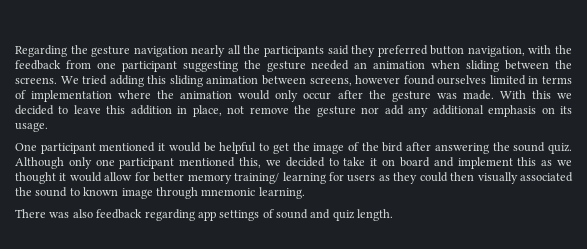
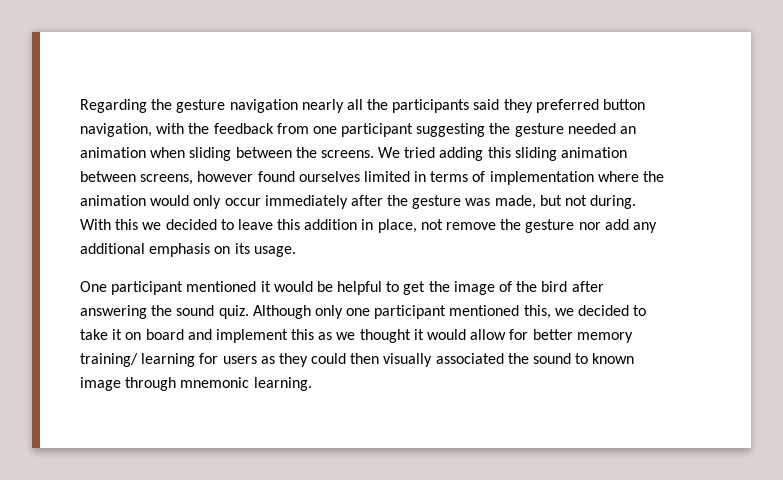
- We tried adding this sliding animation between screens, however found ourselves limited in terms of implementation where the animation would only occur after the gesture was made.
+ We tried adding this sliding animation between screens, however found ourselves limited in terms of implementation where the animation would only occur immediately after the gesture was made, but not during.
- There was also feedback regarding app settings of sound and quiz length.

